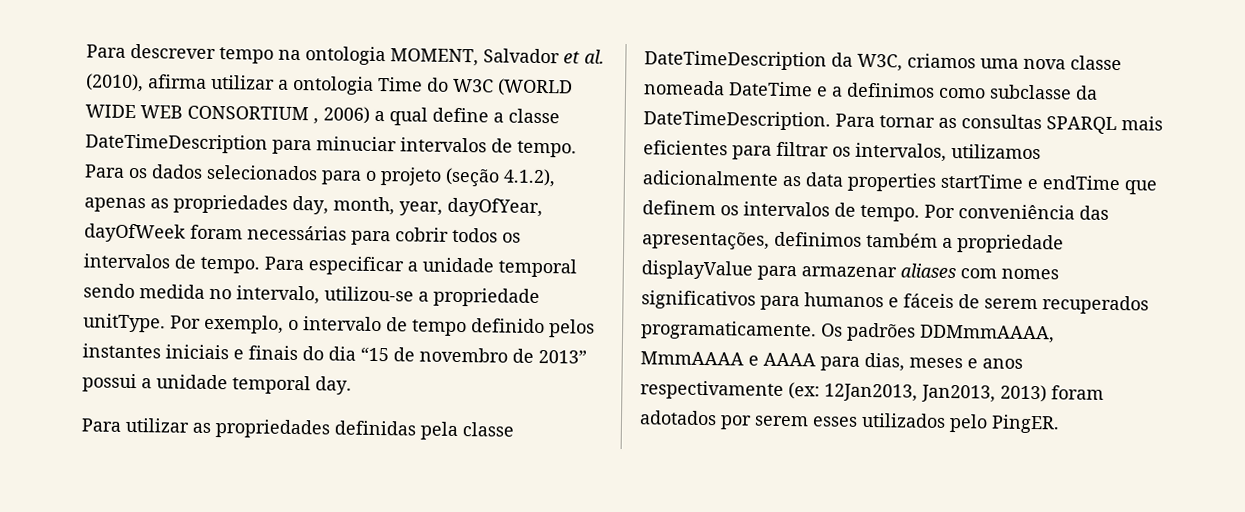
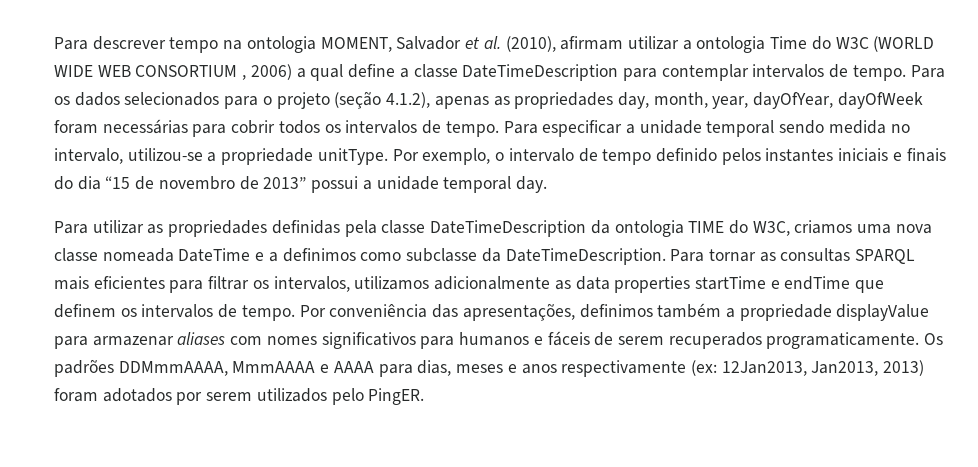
- Para descrever tempo na ontologia MOMENT, Salvador et al. (2010), afirma utilizar a ontologia Time do W3C (WORLD WIDE WEB CONSORTIUM , 2006) a qual define a classe DateTimeDescription para minuciar intervalos de tempo.
+ Para descrever tempo na ontologia MOMENT, Salvador et al. (2010), afirmam utilizar a ontologia Time do W3C (WORLD WIDE WEB CONSORTIUM , 2006) a qual define a classe DateTimeDescription para contemplar intervalos de tempo.
- Para utilizar as propriedades definidas pela classe DateTimeDescription da W3C, criamos uma nova classe nomeada DateTime e a definimos como subclasse da DateTimeDescription.
+ Para utilizar as propriedades definidas pela classe DateTimeDescription da ontologia TIME do W3C, criamos uma nova classe nomeada DateTime e a definimos como subclasse da DateTimeDescription.
- Os padrões DDMmmAAAA, MmmAAAA e AAAA para dias, meses e anos respectivamente (ex: 12Jan2013, Jan2013, 2013) foram adotados por serem esses utilizados pelo PingER.
+ Os padrões DDMmmAAAA, MmmAAAA e AAAA para dias, meses e anos respectivamente (ex: 12Jan2013, Jan2013, 2013) foram adotados por serem utilizados pelo PingER.

